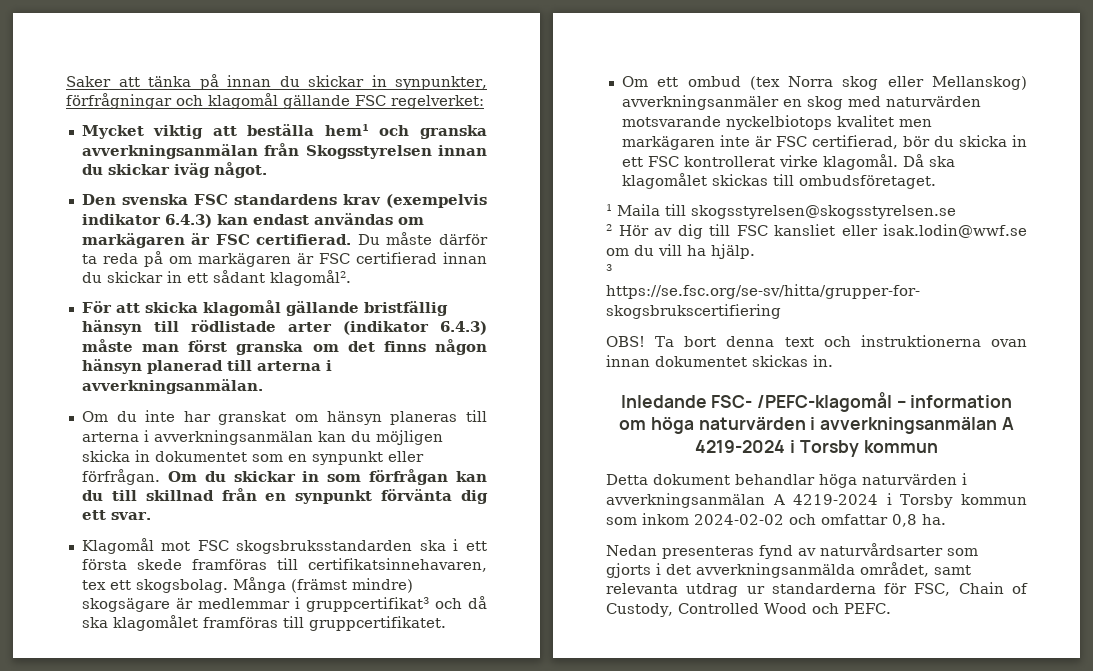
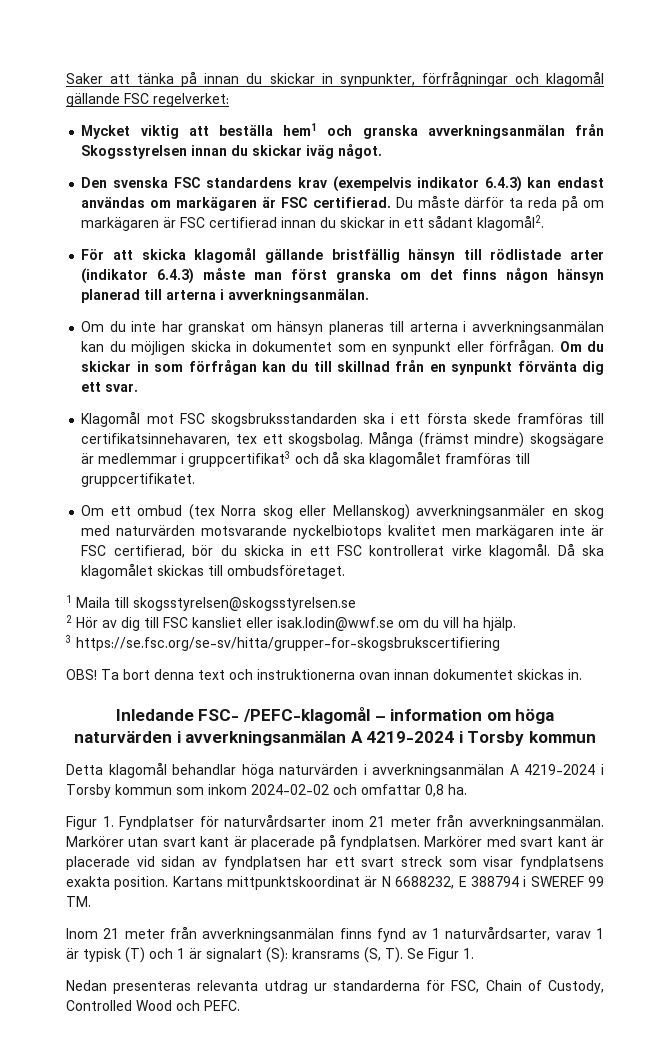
- Detta dokument behandlar höga naturvärden i avverkningsanmälan A 4219-2024 i Torsby kommun som inkom 2024-02-02 och omfattar 0,8 ha.
+ Detta klagomål behandlar höga naturvärden i avverkningsanmälan A 4219-2024 i Torsby kommun som inkom 2024-02-02 och omfattar 0,8 ha.
- Nedan presenteras fynd av naturvårdsarter som gjorts i det avverkningsanmälda området, samt relevanta utdrag ur standarderna för FSC, Chain of Custody, Controlled Wood och PEFC.
+ Figur 1. Fyndplatser för naturvårdsarter inom 21 meter från avverkningsanmälan. Markörer utan svart kant är placerade på fyndplatsen. Markörer med svart kant är placerade vid sidan av fyndplatsen har ett svart streck som visar fyndplatsens exakta position. Kartans mittpunktskoordinat är N 6688232, E 388794 i SWEREF 99 TM.
+ Inom 21 meter från avverkningsanmälan finns fynd av 1 naturvårdsarter, varav 1 är typisk (T) och 1 är signalart (S): kransrams (S, T). Se Figur 1.
+ Nedan presenteras relevanta utdrag ur standarderna för FSC, Chain of Custody, Controlled Wood och PEFC.

